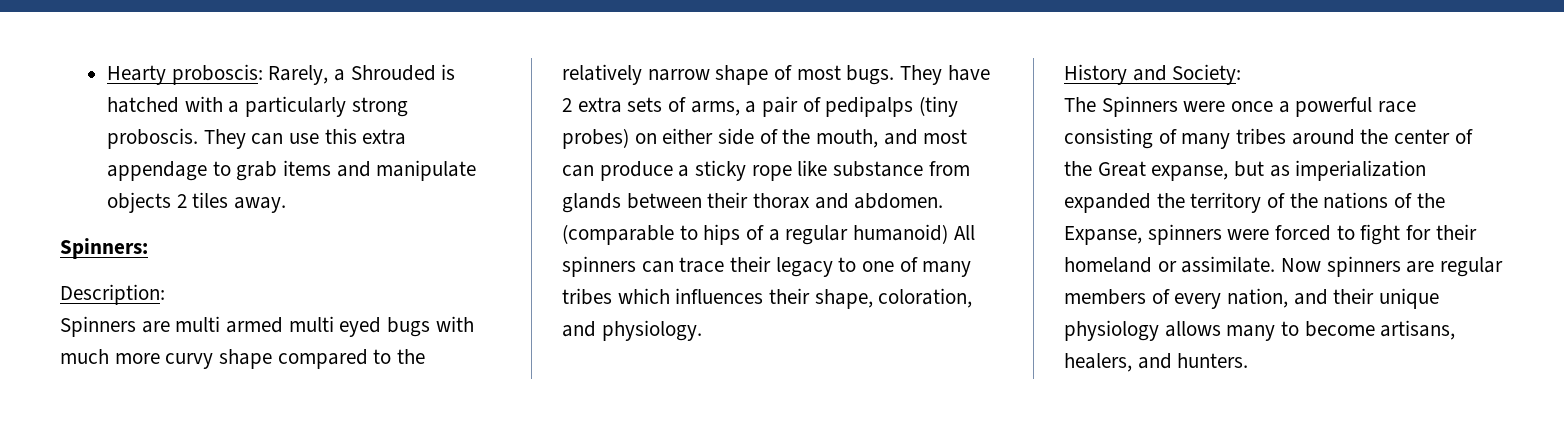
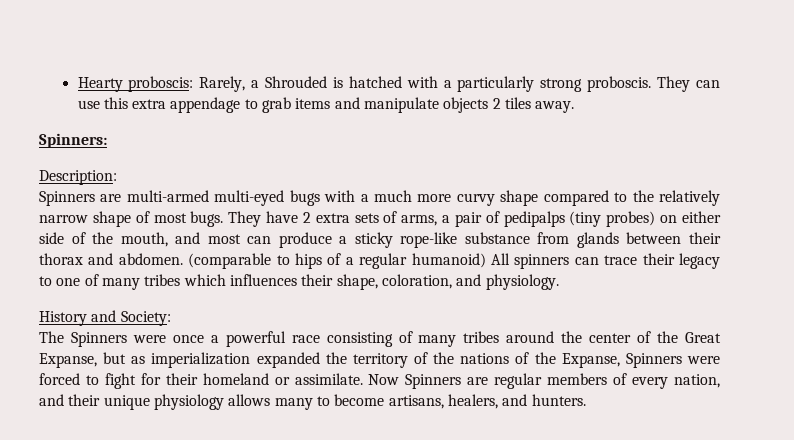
- Spinners are multi armed multi eyed bugs with much more curvy shape compared to the relatively narrow shape of most bugs.
+ Spinners are multi-armed multi-eyed bugs with a much more curvy shape compared to the relatively narrow shape of most bugs.
- They have 2 extra sets of arms, a pair of pedipalps (tiny probes) on either side of the mouth, and most can produce a sticky rope like substance from glands between their thorax and abdomen.
+ They have 2 extra sets of arms, a pair of pedipalps (tiny probes) on either side of the mouth, and most can produce a sticky rope-like substance from glands between their thorax and abdomen.
- The Spinners were once a powerful race consisting of many tribes around the center of the Great expanse, but as imperialization expanded the territory of the nations of the Expanse, spinners were forced to fight for their homeland or assimilate.
+ The Spinners were once a powerful race consisting of many tribes around the center of the Great Expanse, but as imperialization expanded the territory of the nations of the Expanse, Spinners were forced to fight for their homeland or assimilate.
- Now spinners are regular members of every nation, and their unique physiology allows many to become artisans, healers, and hunters.
+ Now Spinners are regular members of every nation, and their unique physiology allows many to become artisans, healers, and hunters.

